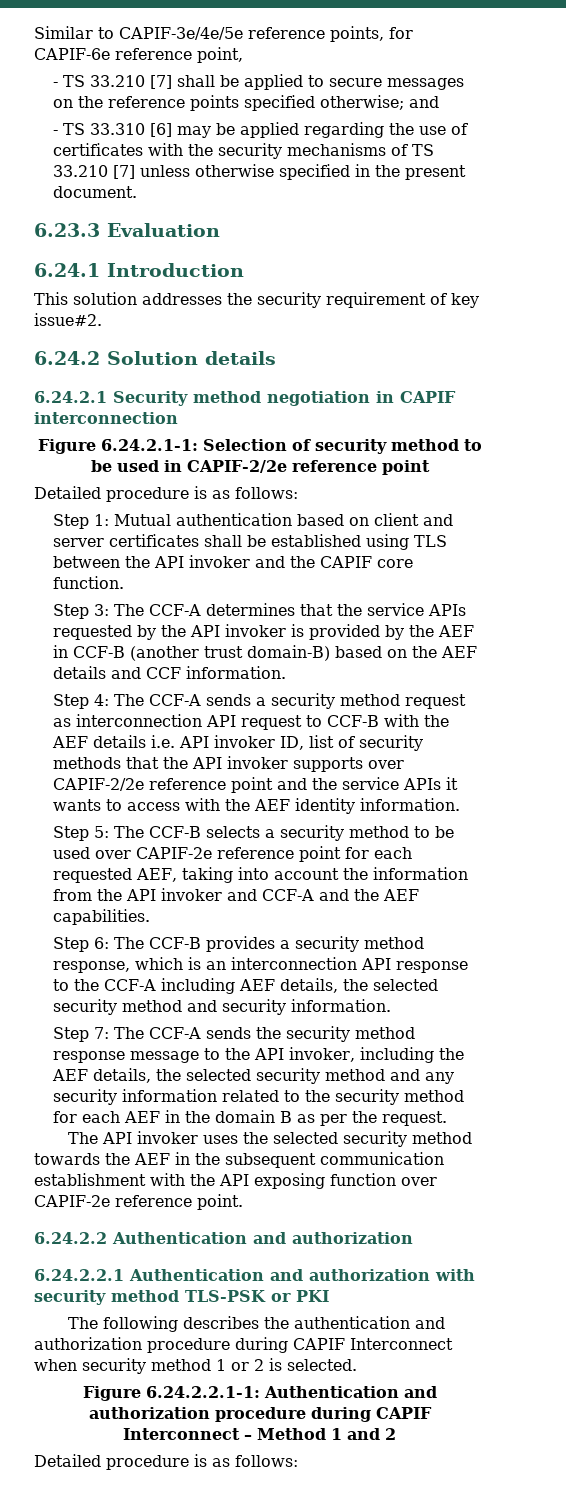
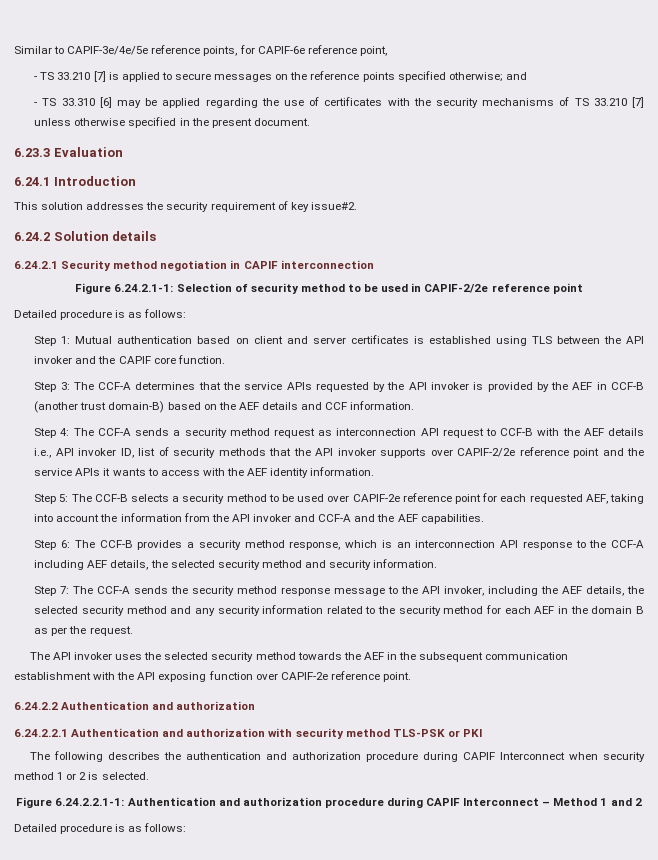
- - TS 33.210 [7] shall be applied to secure messages on the reference points specified otherwise; and
+ - TS 33.210 [7] is applied to secure messages on the reference points specified otherwise; and
- Step 1: Mutual authentication based on client and server certificates shall be established using TLS between the API invoker and the CAPIF core function.
+ Step 1: Mutual authentication based on client and server certificates is established using TLS between the API invoker and the CAPIF core function.
- Step 4: The CCF-A sends a security method request as interconnection API request to CCF-B with the AEF details i.e. API invoker ID, list of security methods that the API invoker supports over CAPIF-2/2e reference point and the service APIs it wants to access with the AEF identity information.
+ Step 4: The CCF-A sends a security method request as interconnection API request to CCF-B with the AEF details i.e., API invoker ID, list of security methods that the API invoker supports over CAPIF-2/2e reference point and the service APIs it wants to access with the AEF identity information.

